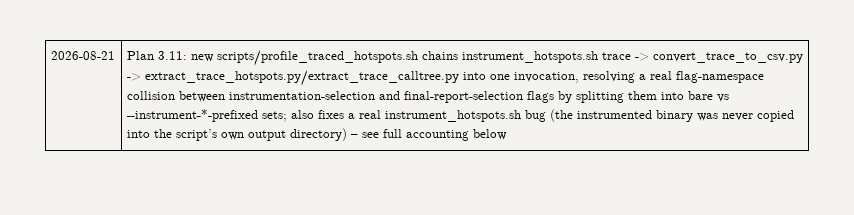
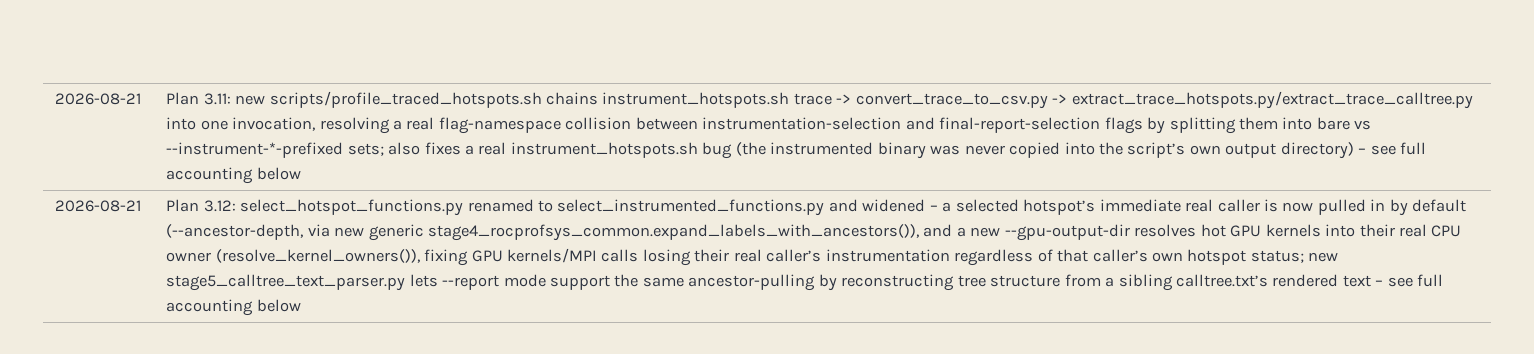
+ 2026-08-21 | Plan 3.12: select_hotspot_functions.py renamed to select_instrumented_functions.py and widened – a selected hotspot’s immediate real caller is now pulled in by default (--ancestor-depth, via new generic stage4_rocprofsys_common.expand_labels_with_ancestors()), and a new --gpu-output-dir resolves hot GPU kernels into their real CPU owner (resolve_kernel_owners()), fixing GPU kernels/MPI calls losing their real caller’s instrumentation regardless of that caller’s own hotspot status; new stage5_calltree_text_parser.py lets --report mode support the same ancestor-pulling by reconstructing tree structure from a sibling calltree.txt’s rendered text – see full accounting below

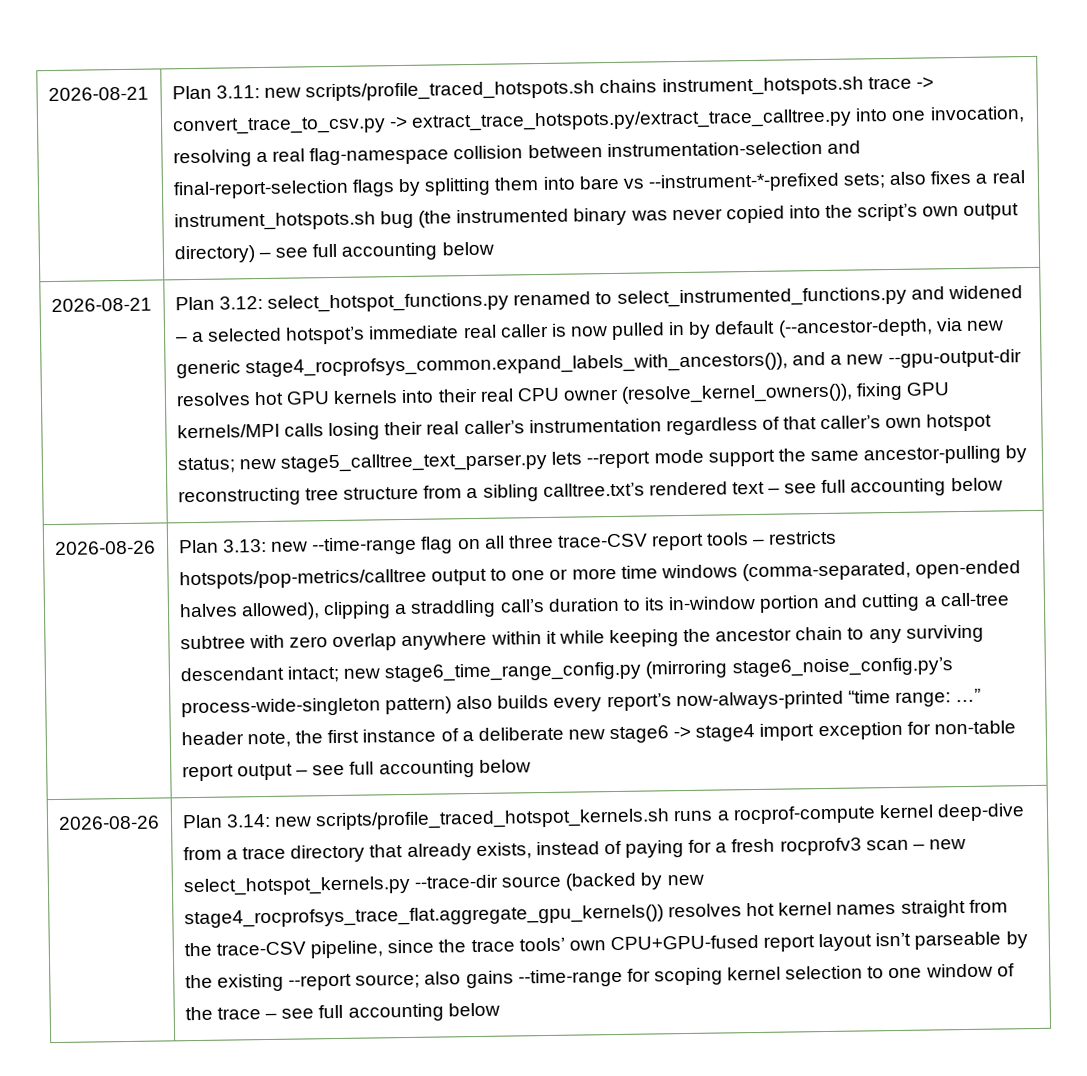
+ 2026-08-26 | Plan 3.13: new --time-range flag on all three trace-CSV report tools – restricts hotspots/pop-metrics/calltree output to one or more time windows (comma-separated, open-ended halves allowed), clipping a straddling call’s duration to its in-window portion and cutting a call-tree subtree with zero overlap anywhere within it while keeping the ancestor chain to any surviving descendant intact; new stage6_time_range_config.py (mirroring stage6_noise_config.py’s process-wide-singleton pattern) also builds every report’s now-always-printed “time range: …” header note, the first instance of a deliberate new stage6 -> stage4 import exception for non-table report output – see full accounting below
+ 2026-08-26 | Plan 3.14: new scripts/profile_traced_hotspot_kernels.sh runs a rocprof-compute kernel deep-dive from a trace directory that already exists, instead of paying for a fresh rocprofv3 scan – new select_hotspot_kernels.py --trace-dir source (backed by new stage4_rocprofsys_trace_flat.aggregate_gpu_kernels()) resolves hot kernel names straight from the trace-CSV pipeline, since the trace tools’ own CPU+GPU-fused report layout isn’t parseable by the existing --report source; also gains --time-range for scoping kernel selection to one window of the trace – see full accounting below

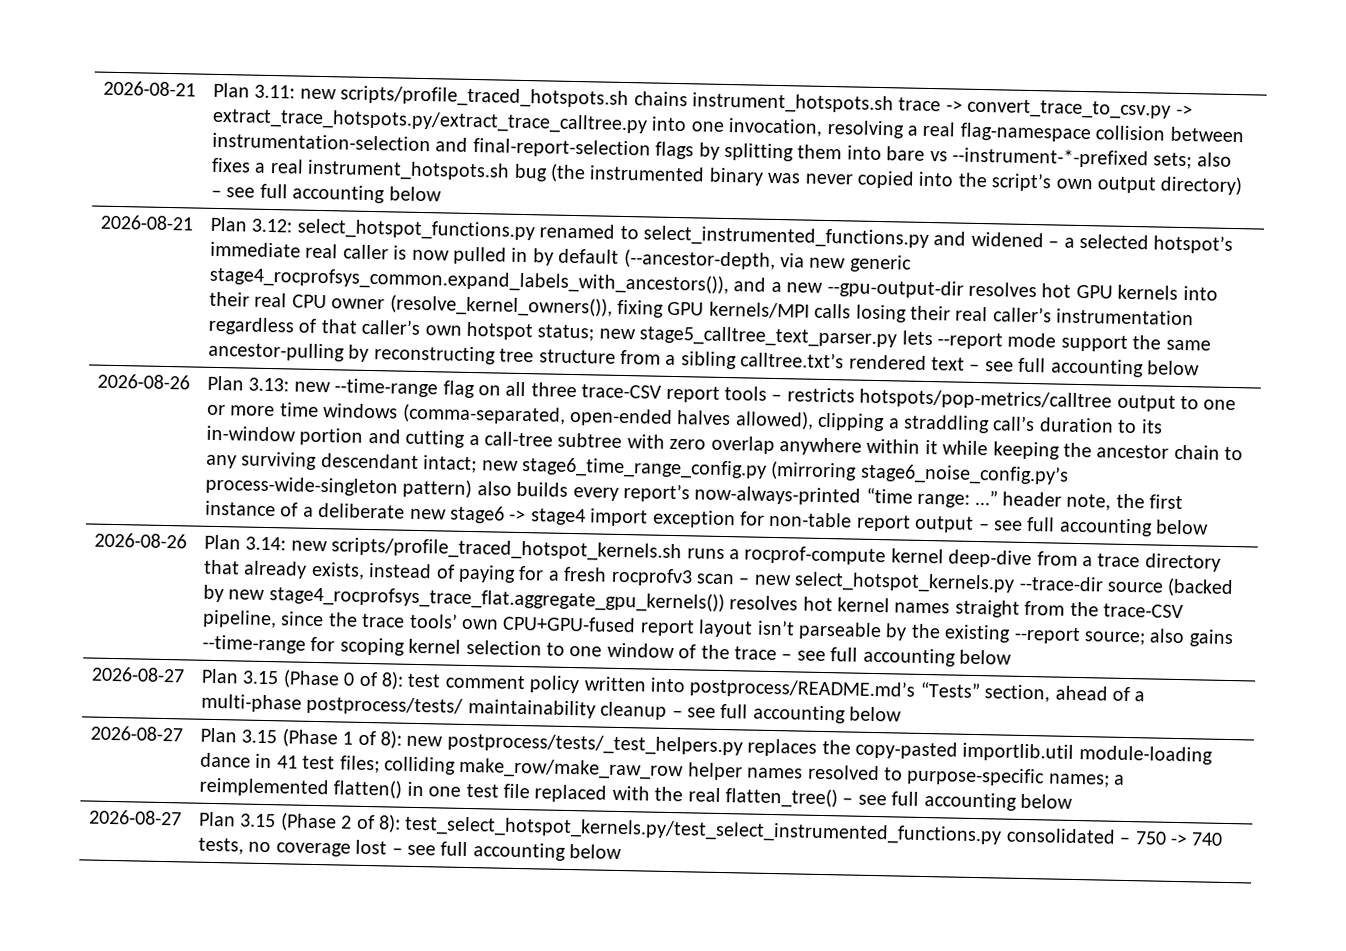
+ 2026-08-27 | Plan 3.15 (Phase 0 of 8): test comment policy written into postprocess/README.md’s “Tests” section, ahead of a multi-phase postprocess/tests/ maintainability cleanup – see full accounting below
+ 2026-08-27 | Plan 3.15 (Phase 1 of 8): new postprocess/tests/_test_helpers.py replaces the copy-pasted importlib.util module-loading dance in 41 test files; colliding make_row/make_raw_row helper names resolved to purpose-specific names; a reimplemented flatten() in one test file replaced with the real flatten_tree() – see full accounting below
+ 2026-08-27 | Plan 3.15 (Phase 2 of 8): test_select_hotspot_kernels.py/test_select_instrumented_functions.py consolidated – 750 -> 740 tests, no coverage lost – see full accounting below

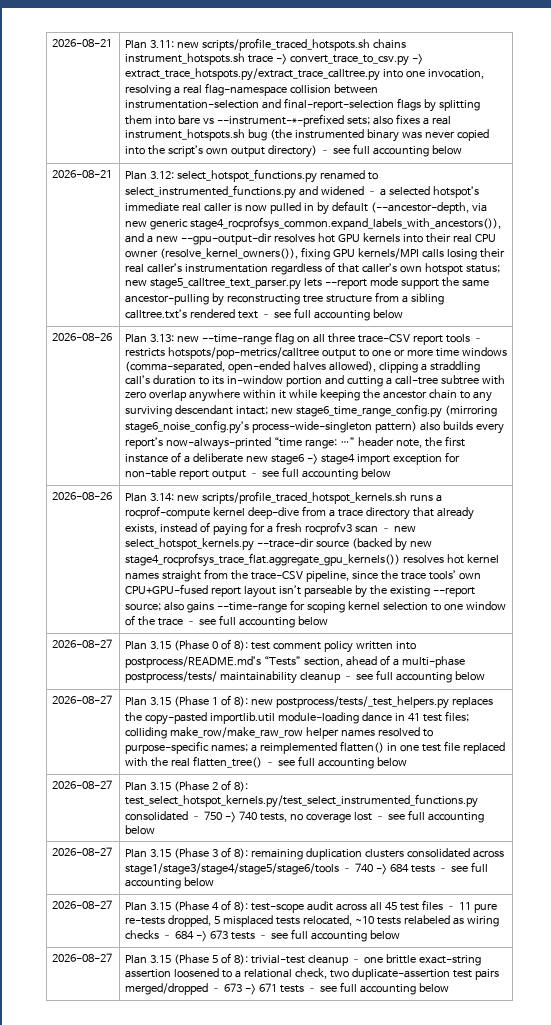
+ 2026-08-27 | Plan 3.15 (Phase 3 of 8): remaining duplication clusters consolidated across stage1/stage3/stage4/stage5/stage6/tools – 740 -> 684 tests – see full accounting below
+ 2026-08-27 | Plan 3.15 (Phase 4 of 8): test-scope audit across all 45 test files – 11 pure re-tests dropped, 5 misplaced tests relocated, ~10 tests relabeled as wiring checks – 684 -> 673 tests – see full accounting below
+ 2026-08-27 | Plan 3.15 (Phase 5 of 8): trivial-test cleanup – one brittle exact-string assertion loosened to a relational check, two duplicate-assertion test pairs merged/dropped – 673 -> 671 tests – see full accounting below

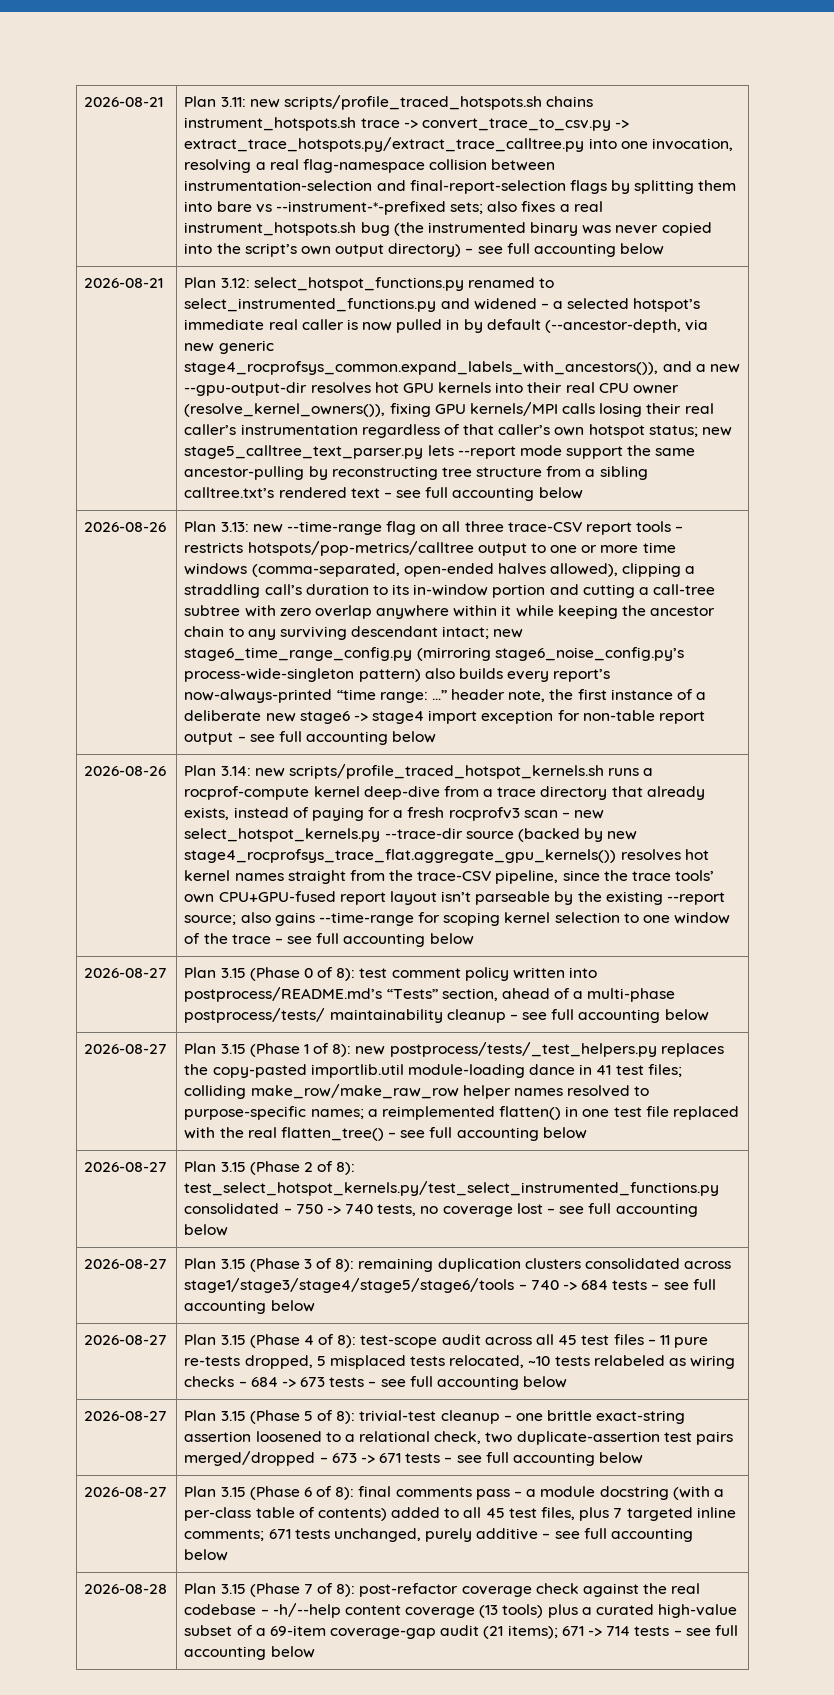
+ 2026-08-27 | Plan 3.15 (Phase 6 of 8): final comments pass – a module docstring (with a per-class table of contents) added to all 45 test files, plus 7 targeted inline comments; 671 tests unchanged, purely additive – see full accounting below
+ 2026-08-28 | Plan 3.15 (Phase 7 of 8): post-refactor coverage check against the real codebase – -h/--help content coverage (13 tools) plus a curated high-value subset of a 69-item coverage-gap audit (21 items); 671 -> 714 tests – see full accounting below

